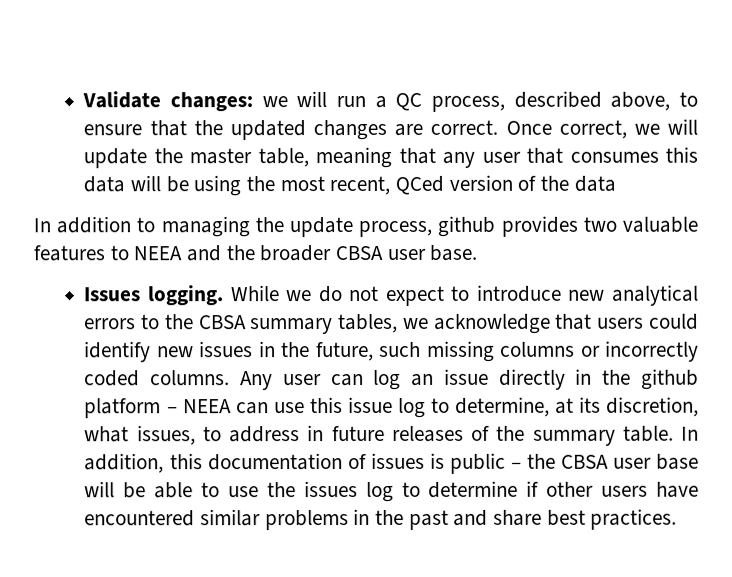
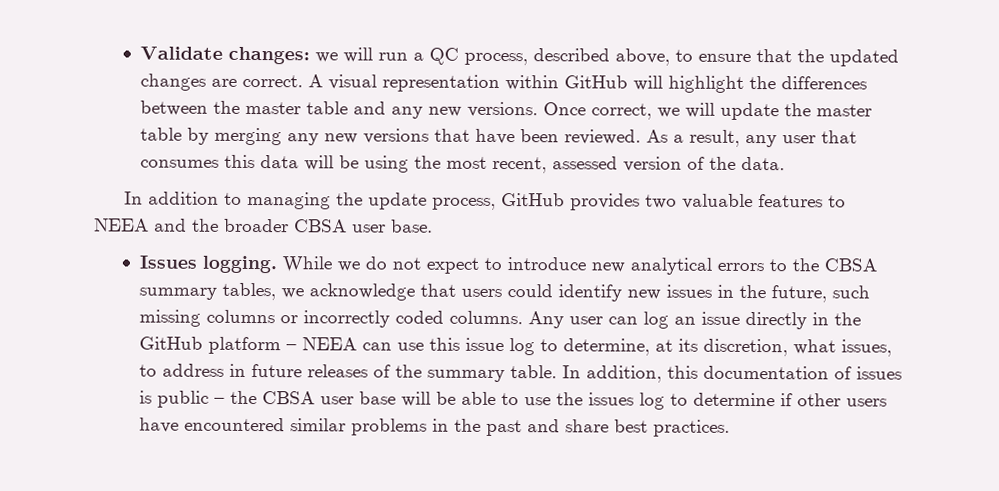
+ A visual representation within GitHub will highlight the differences between the master table and any new versions.
- Once correct, we will update the master table, meaning that any user that consumes this data will be using the most recent, QCed version of the data
+ Once correct, we will update the master table by merging any new versions that have been reviewed. As a result, any user that consumes this data will be using the most recent, assessed version of the data.
- In addition to managing the update process, github provides two valuable features to NEEA and the broader CBSA user base.
+ In addition to managing the update process, GitHub provides two valuable features to NEEA and the broader CBSA user base.
- Any user can log an issue directly in the github platform – NEEA can use this issue log to determine, at its discretion, what issues, to address in future releases of the summary table.
+ Any user can log an issue directly in the GitHub platform – NEEA can use this issue log to determine, at its discretion, what issues, to address in future releases of the summary table.

